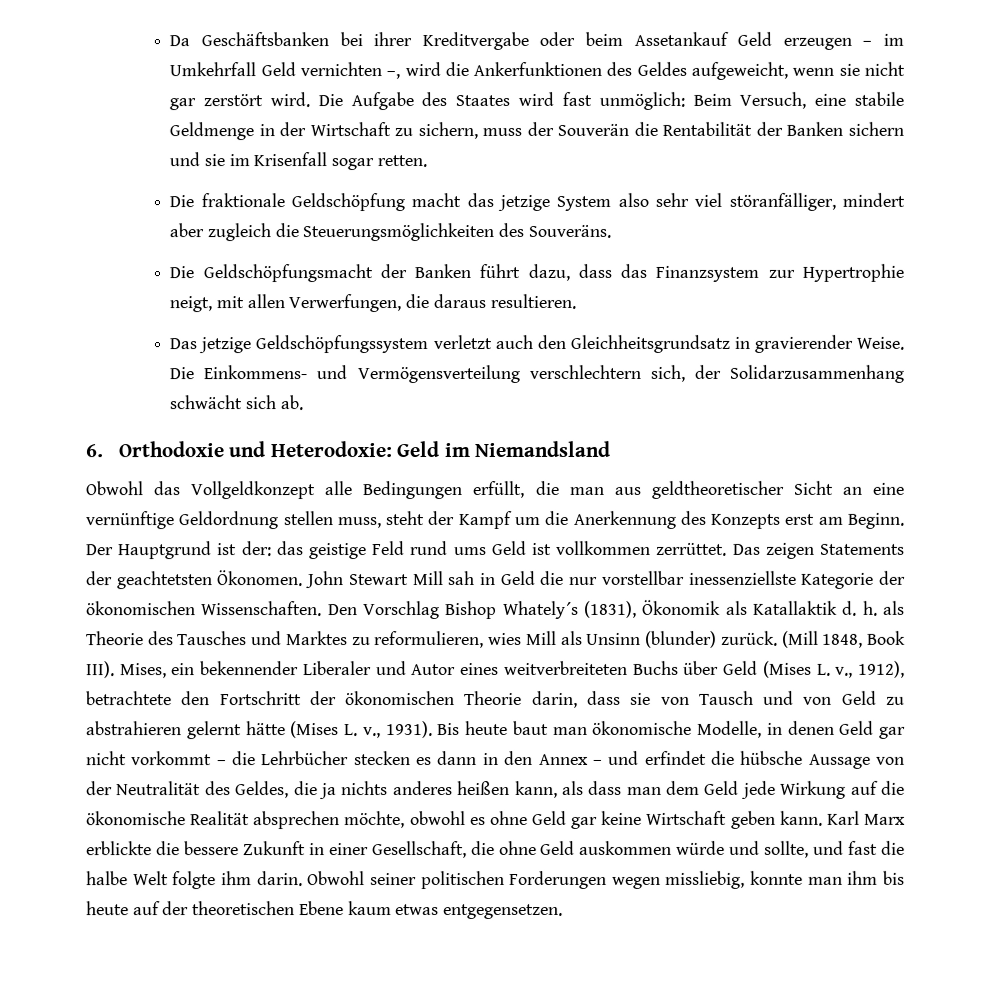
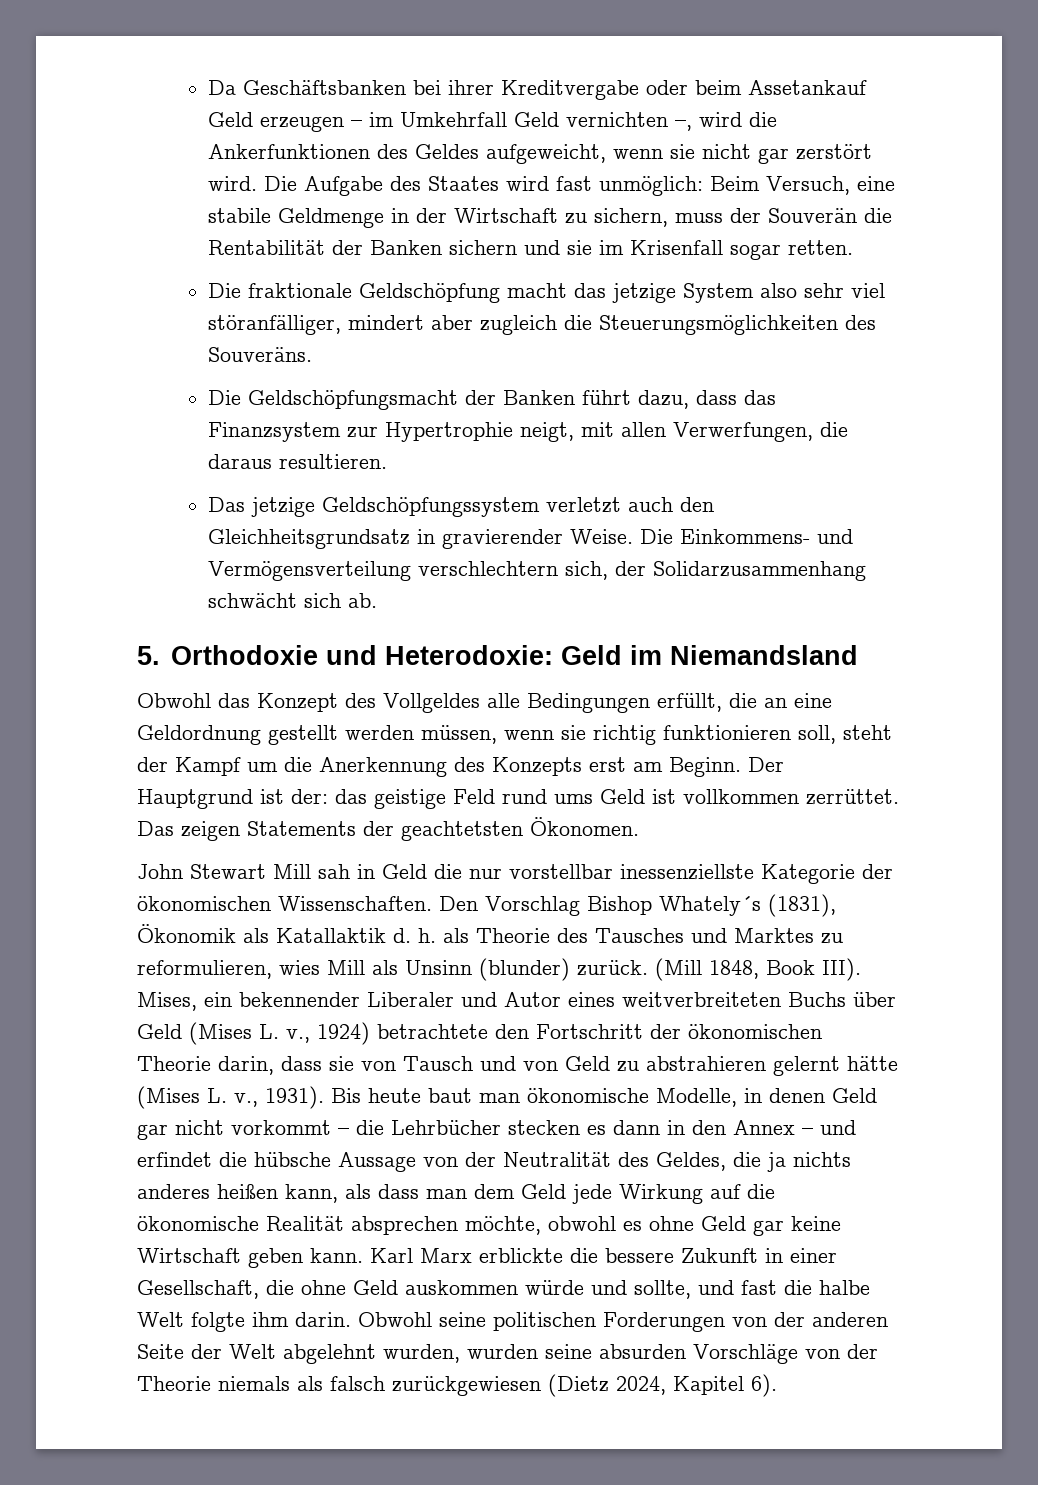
- 6. Orthodoxie und Heterodoxie: Geld im Niemandsland
+ 5. Orthodoxie und Heterodoxie: Geld im Niemandsland
- Obwohl das Vollgeldkonzept alle Bedingungen erfüllt, die man aus geldtheoretischer Sicht an eine vernünftige Geldordnung stellen muss, steht der Kampf um die Anerkennung des Konzepts erst am Beginn.
+ Obwohl das Konzept des Vollgeldes alle Bedingungen erfüllt, die an eine Geldordnung gestellt werden müssen, wenn sie richtig funktionieren soll, steht der Kampf um die Anerkennung des Konzepts erst am Beginn.
- Das zeigen Statements der geachtetsten Ökonomen. John Stewart Mill sah in Geld die nur vorstellbar inessenziellste Kategorie der ökonomischen Wissenschaften.
+ Das zeigen Statements der geachtetsten Ökonomen.
+ John Stewart Mill sah in Geld die nur vorstellbar inessenziellste Kategorie der ökonomischen Wissenschaften.
- Mises, ein bekennender Liberaler und Autor eines weitverbreiteten Buchs über Geld (Mises L. v., 1912), betrachtete den Fortschritt der ökonomischen Theorie darin, dass sie von Tausch und von Geld zu abstrahieren gelernt hätte (Mises L. v., 1931).
+ Mises, ein bekennender Liberaler und Autor eines weitverbreiteten Buchs über Geld (Mises L. v., 1924) betrachtete den Fortschritt der ökonomischen Theorie darin, dass sie von Tausch und von Geld zu abstrahieren gelernt hätte (Mises L. v., 1931).
- Obwohl seiner politischen Forderungen wegen missliebig, konnte man ihm bis heute auf der theoretischen Ebene kaum etwas entgegensetzen.
+ Obwohl seine politischen Forderungen von der anderen Seite der Welt abgelehnt wurden, wurden seine absurden Vorschläge von der Theorie niemals als falsch zurückgewiesen (Dietz 2024, Kapitel 6).

